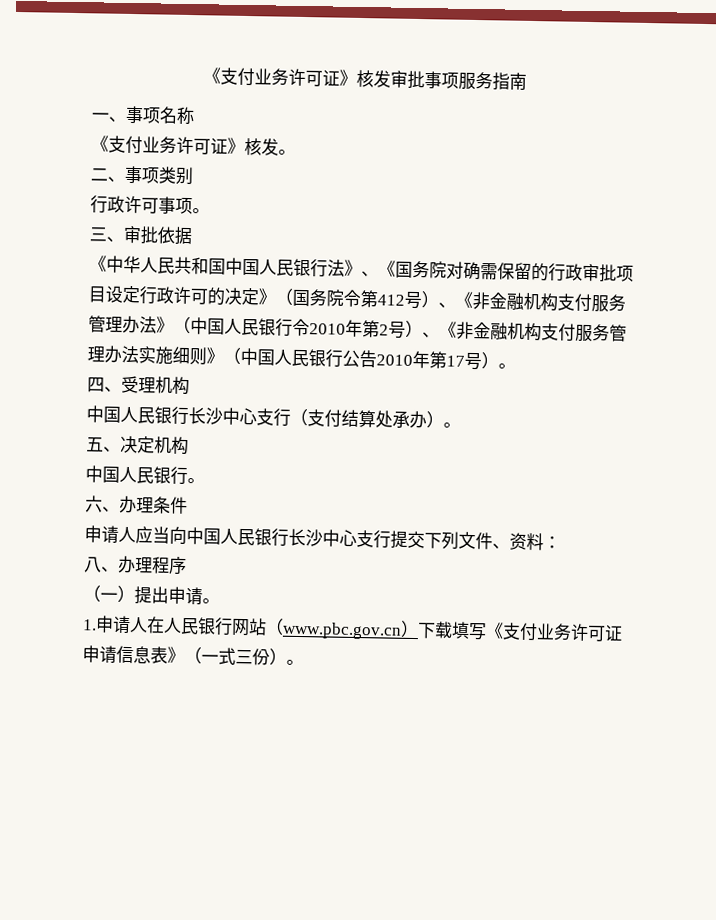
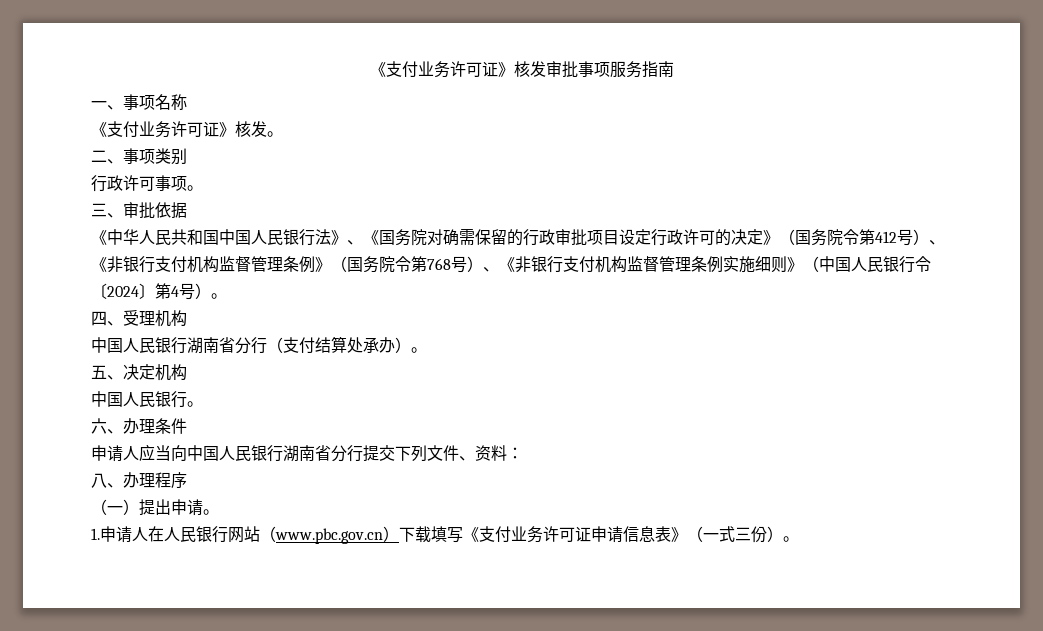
- 《中华人民共和国中国人民银行法》、《国务院对确需保留的行政审批项目设定行政许可的决定》（国务院令第412号）、《非金融机构支付服务管理办法》（中国人民银行令2010年第2号）、《非金融机构支付服务管理办法实施细则》（中国人民银行公告2010年第17号）。
+ 《中华人民共和国中国人民银行法》、《国务院对确需保留的行政审批项目设定行政许可的决定》（国务院令第412号）、《非银行支付机构监督管理条例》（国务院令第768号）、《非银行支付机构监督管理条例实施细则》（中国人民银行令〔2024〕第4号）。
- 中国人民银行长沙中心支行（支付结算处承办）。
+ 中国人民银行湖南省分行（支付结算处承办）。
- 申请人应当向中国人民银行长沙中心支行提交下列文件、资料：
+ 申请人应当向中国人民银行湖南省分行提交下列文件、资料：

